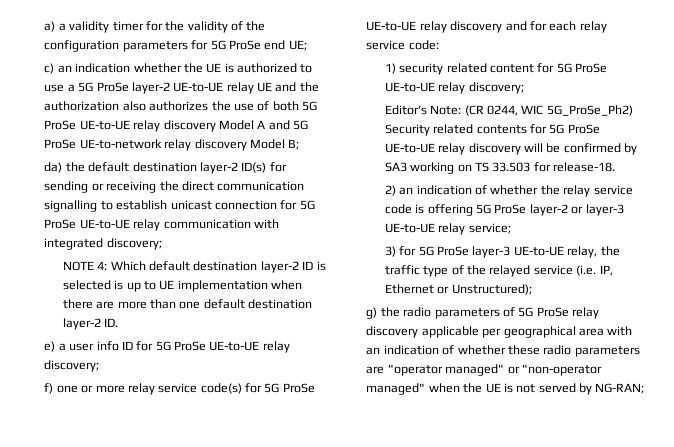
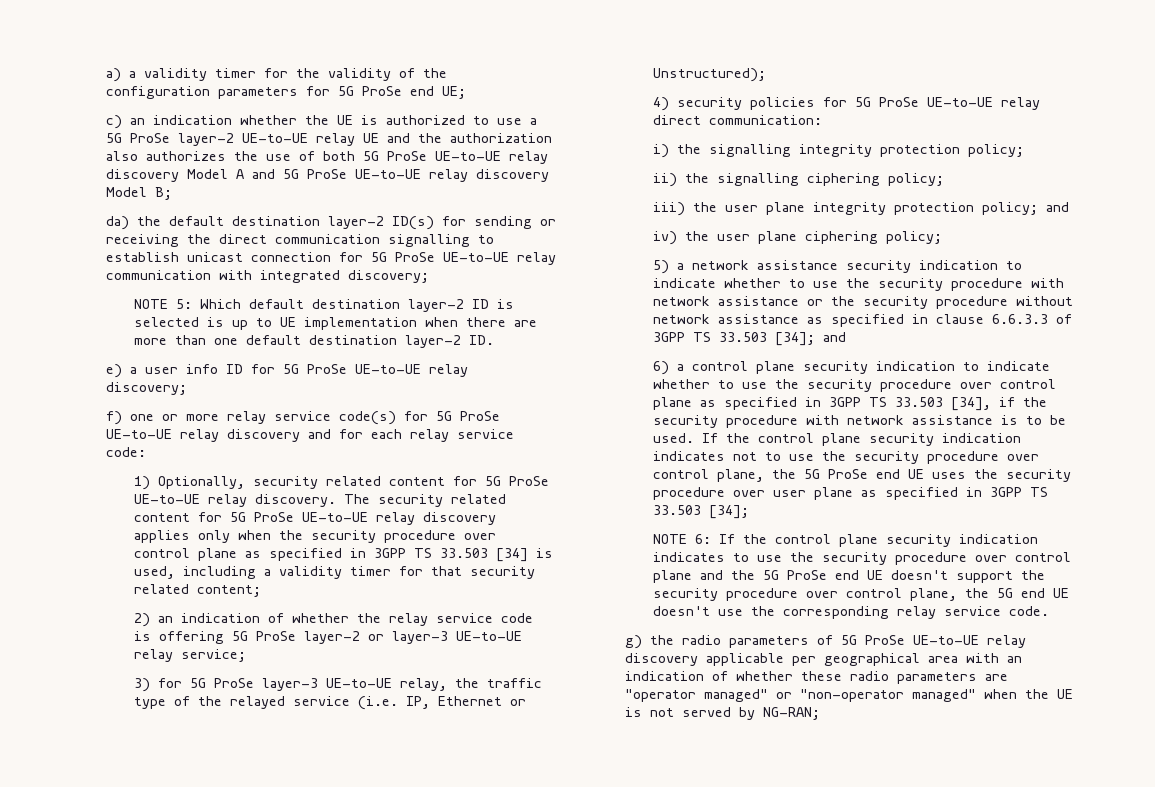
- c) an indication whether the UE is authorized to use a 5G ProSe layer-2 UE-to-UE relay UE and the authorization also authorizes the use of both 5G ProSe UE-to-UE relay discovery Model A and 5G ProSe UE-to-network relay discovery Model B;
+ c) an indication whether the UE is authorized to use a 5G ProSe layer-2 UE-to-UE relay UE and the authorization also authorizes the use of both 5G ProSe UE-to-UE relay discovery Model A and 5G ProSe UE-to-UE relay discovery Model B;
- NOTE 4: Which default destination layer-2 ID is selected is up to UE implementation when there are more than one default destination layer-2 ID.
+ NOTE 5: Which default destination layer-2 ID is selected is up to UE implementation when there are more than one default destination layer-2 ID.
- 1) security related content for 5G ProSe UE-to-UE relay discovery;
- Editor’s Note: (CR 0244, WIC 5G_ProSe_Ph2) Security related contents for 5G ProSe UE-to-UE relay discovery will be confirmed by SA3 working on TS 33.503 for release-18.
+ 1) Optionally, security related content for 5G ProSe UE-to-UE relay discovery. The security related content for 5G ProSe UE-to-UE relay discovery applies only when the security procedure over control plane as specified in 3GPP TS 33.503 [34] is used, including a validity timer for that security related content;
+ 4) security policies for 5G ProSe UE-to-UE relay direct communication:
+ i) the signalling integrity protection policy;
+ ii) the signalling ciphering policy;
+ iii) the user plane integrity protection policy; and
+ iv) the user plane ciphering policy;
+ 5) a network assistance security indication to indicate whether to use the security procedure with network assistance or the security procedure without network assistance as specified in clause 6.6.3.3 of 3GPP TS 33.503 [34]; and
+ 6) a control plane security indication to indicate whether to use the security procedure over control plane as specified in 3GPP TS 33.503 [34], if the security procedure with network assistance is to be used. If the control plane security indication indicates not to use the security procedure over control plane, the 5G ProSe end UE uses the security procedure over user plane as specified in 3GPP TS 33.503 [34];
+ NOTE 6: If the control plane security indication indicates to use the security procedure over control plane and the 5G ProSe end UE doesn't support the security procedure over control plane, the 5G end UE doesn't use the corresponding relay service code.
- g) the radio parameters of 5G ProSe relay discovery applicable per geographical area with an indication of whether these radio parameters are "operator managed" or "non-operator managed" when the UE is not served by NG-RAN;
+ g) the radio parameters of 5G ProSe UE-to-UE relay discovery applicable per geographical area with an indication of whether these radio parameters are "operator managed" or "non-operator managed" when the UE is not served by NG-RAN;

